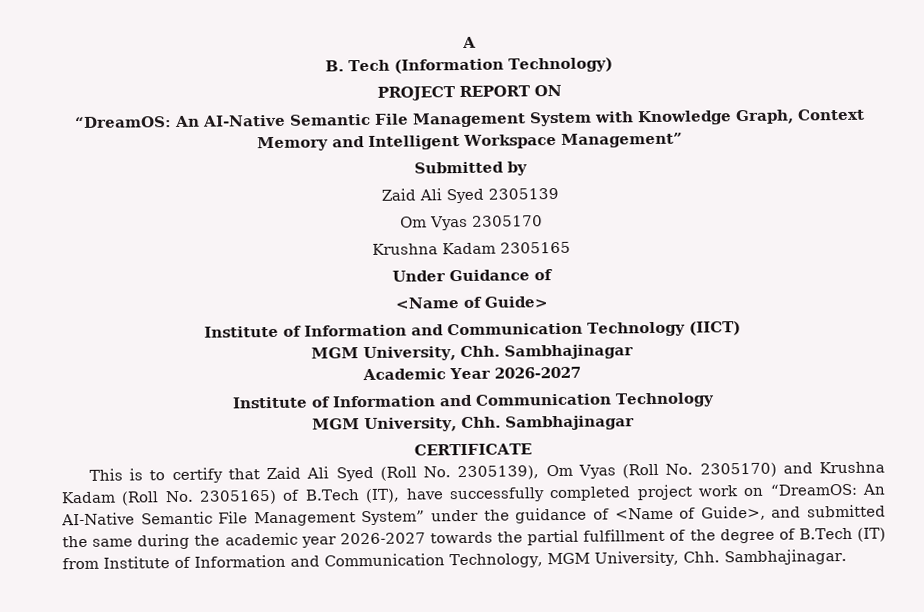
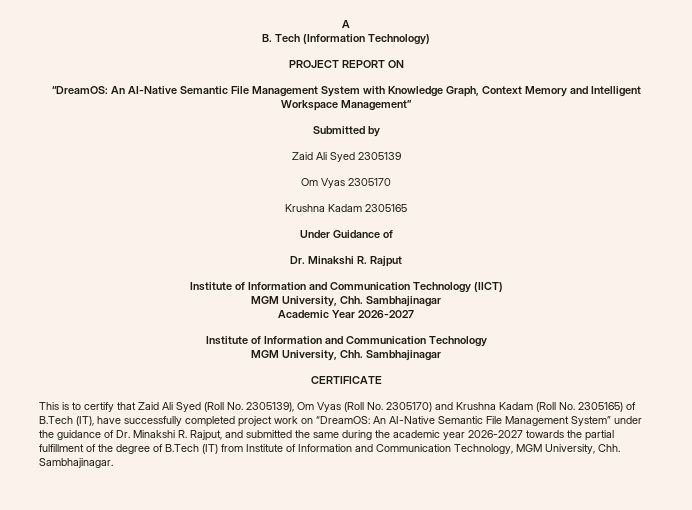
- <Name of Guide>
+ Dr. Minakshi R. Rajput
- An AI-Native Semantic File Management System” under the guidance of <Name of Guide>, and submitted the same during the academic year 2026-2027 towards the partial fulfillment of the degree of B.Tech (IT) from Institute of Information and Communication Technology, MGM University, Chh. Sambhajinagar.
+ An AI-Native Semantic File Management System” under the guidance of Dr. Minakshi R. Rajput, and submitted the same during the academic year 2026-2027 towards the partial fulfillment of the degree of B.Tech (IT) from Institute of Information and Communication Technology, MGM University, Chh. Sambhajinagar.

